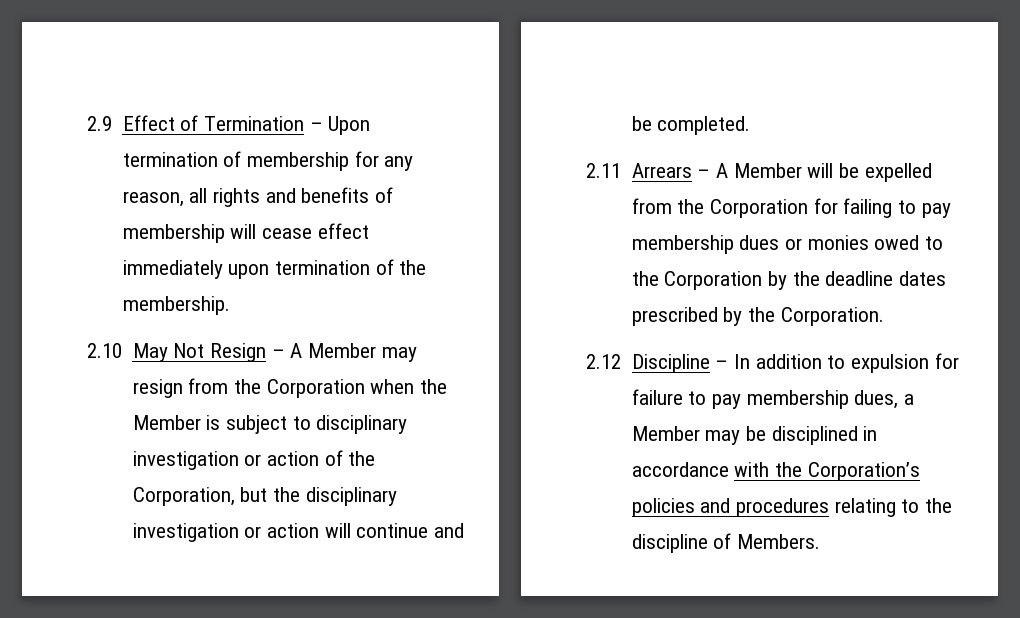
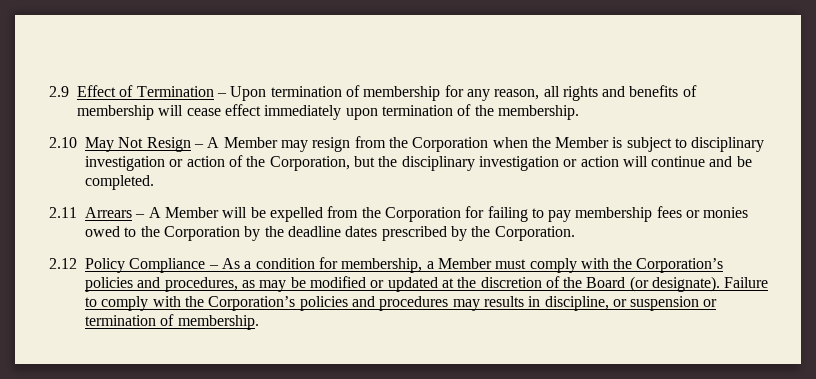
- 2.11 Arrears – A Member will be expelled from the Corporation for failing to pay membership dues or monies owed to the Corporation by the deadline dates prescribed by the Corporation.
+ 2.11 Arrears – A Member will be expelled from the Corporation for failing to pay membership fees or monies owed to the Corporation by the deadline dates prescribed by the Corporation.
- 2.12 Discipline – In addition to expulsion for failure to pay membership dues, a Member may be disciplined in accordance with the Corporation’s policies and procedures relating to the discipline of Members.
+ 2.12 Policy Compliance – As a condition for membership, a Member must comply with the Corporation’s policies and procedures, as may be modified or updated at the discretion of the Board (or designate). Failure to comply with the Corporation’s policies and procedures may results in discipline, or suspension or termination of membership.

